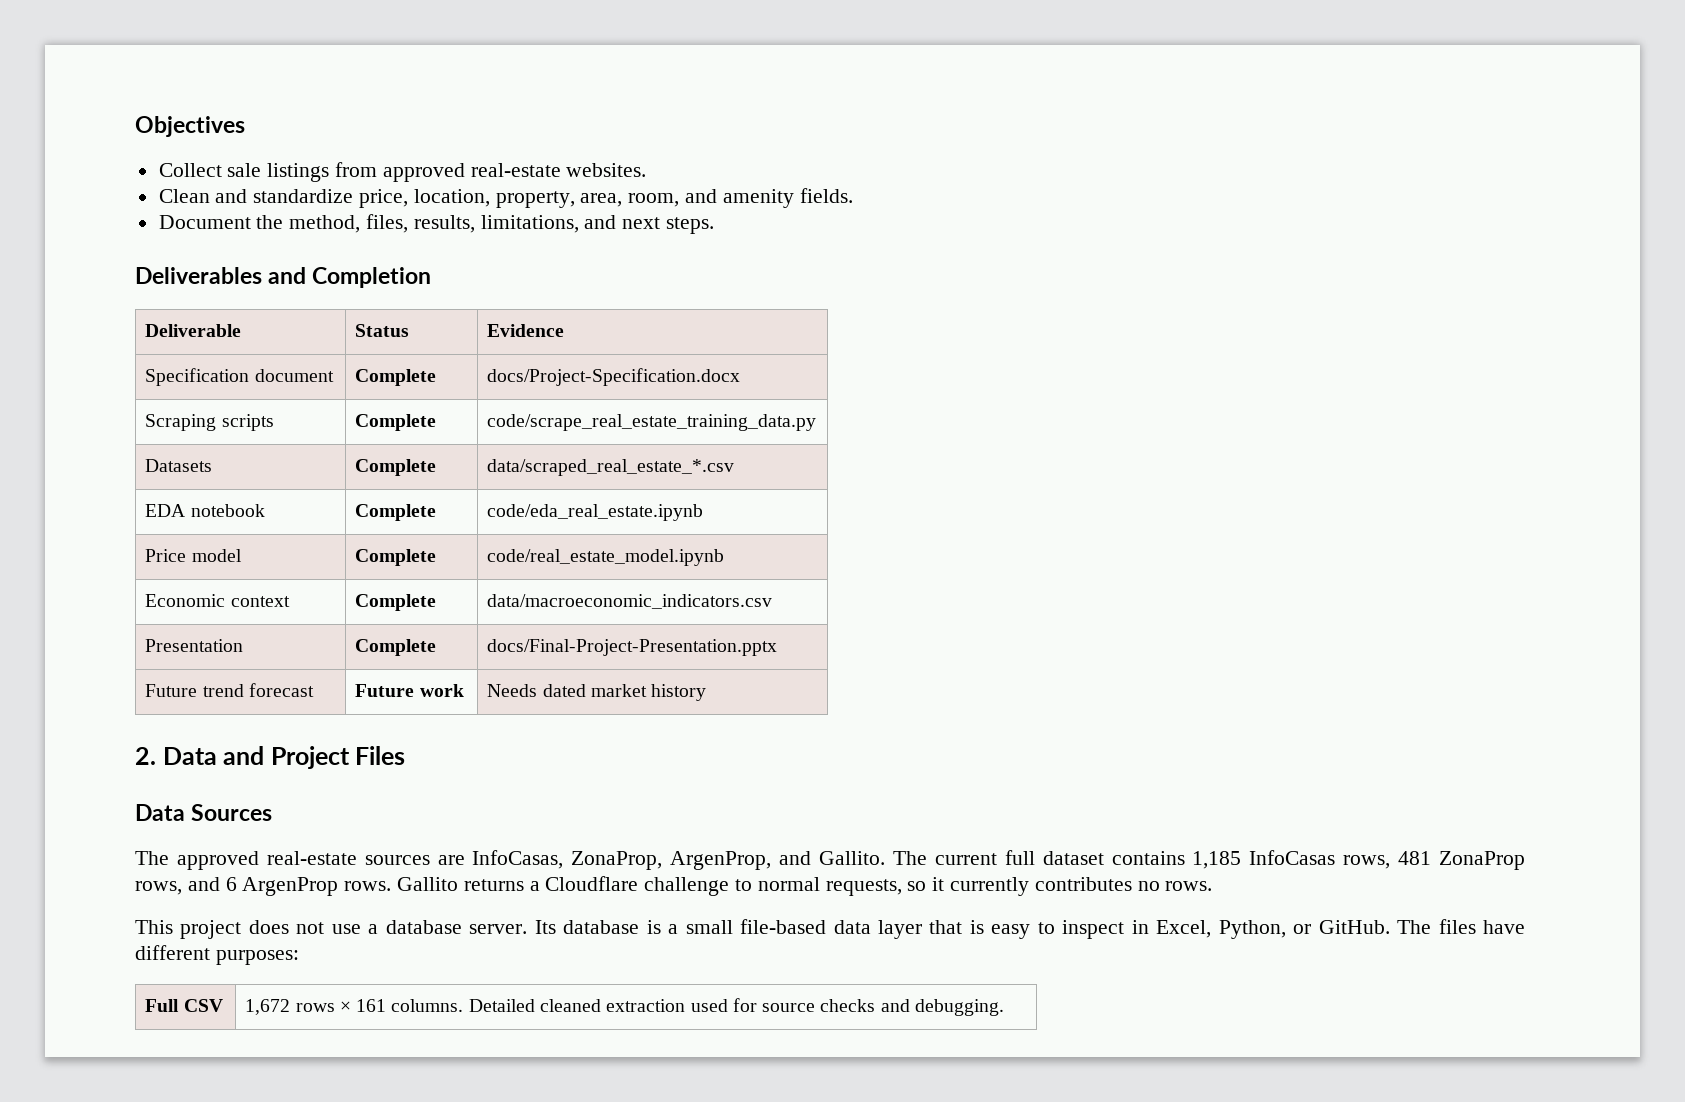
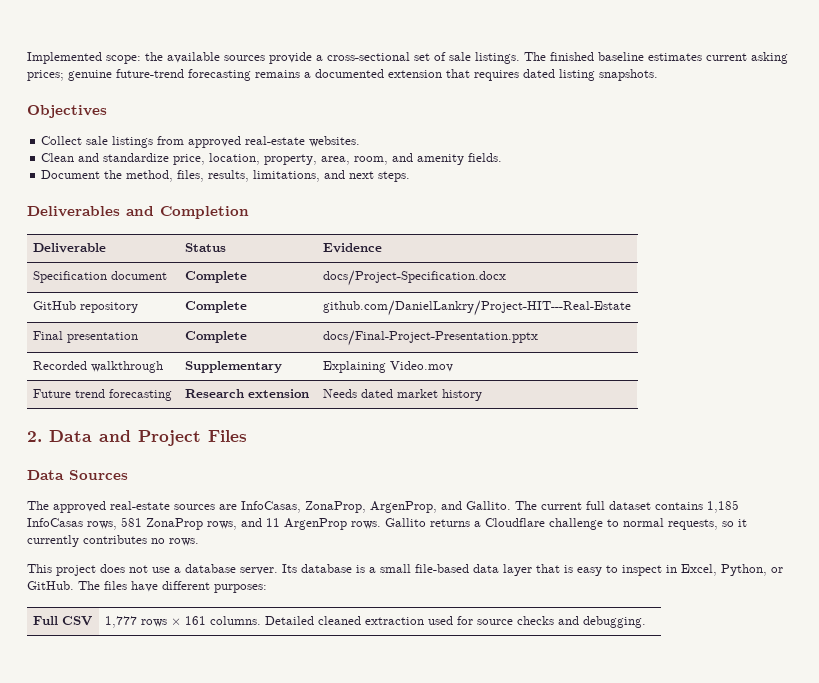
+ Implemented scope: the available sources provide a cross-sectional set of sale listings. The finished baseline estimates current asking prices; genuine future-trend forecasting remains a documented extension that requires dated listing snapshots.
- Scraping scripts | Complete | code/scrape_real_estate_training_data.py
- Datasets | Complete | data/scraped_real_estate_*.csv
- EDA notebook | Complete | code/eda_real_estate.ipynb
- Price model | Complete | code/real_estate_model.ipynb
- Economic context | Complete | data/macroeconomic_indicators.csv
- Presentation | Complete | docs/Final-Project-Presentation.pptx
+ GitHub repository | Complete | github.com/DanielLankry/Project-HIT---Real-Estate
+ Final presentation | Complete | docs/Final-Project-Presentation.pptx
+ Recorded walkthrough | Supplementary | Explaining Video.mov
- Future trend forecast | Future work | Needs dated market history
+ Future trend forecasting | Research extension | Needs dated market history
- The current full dataset contains 1,185 InfoCasas rows, 481 ZonaProp rows, and 6 ArgenProp rows.
+ The current full dataset contains 1,185 InfoCasas rows, 581 ZonaProp rows, and 11 ArgenProp rows.
- Full CSV | 1,672 rows × 161 columns. Detailed cleaned extraction used for source checks and debugging.
+ Full CSV | 1,777 rows × 161 columns. Detailed cleaned extraction used for source checks and debugging.

